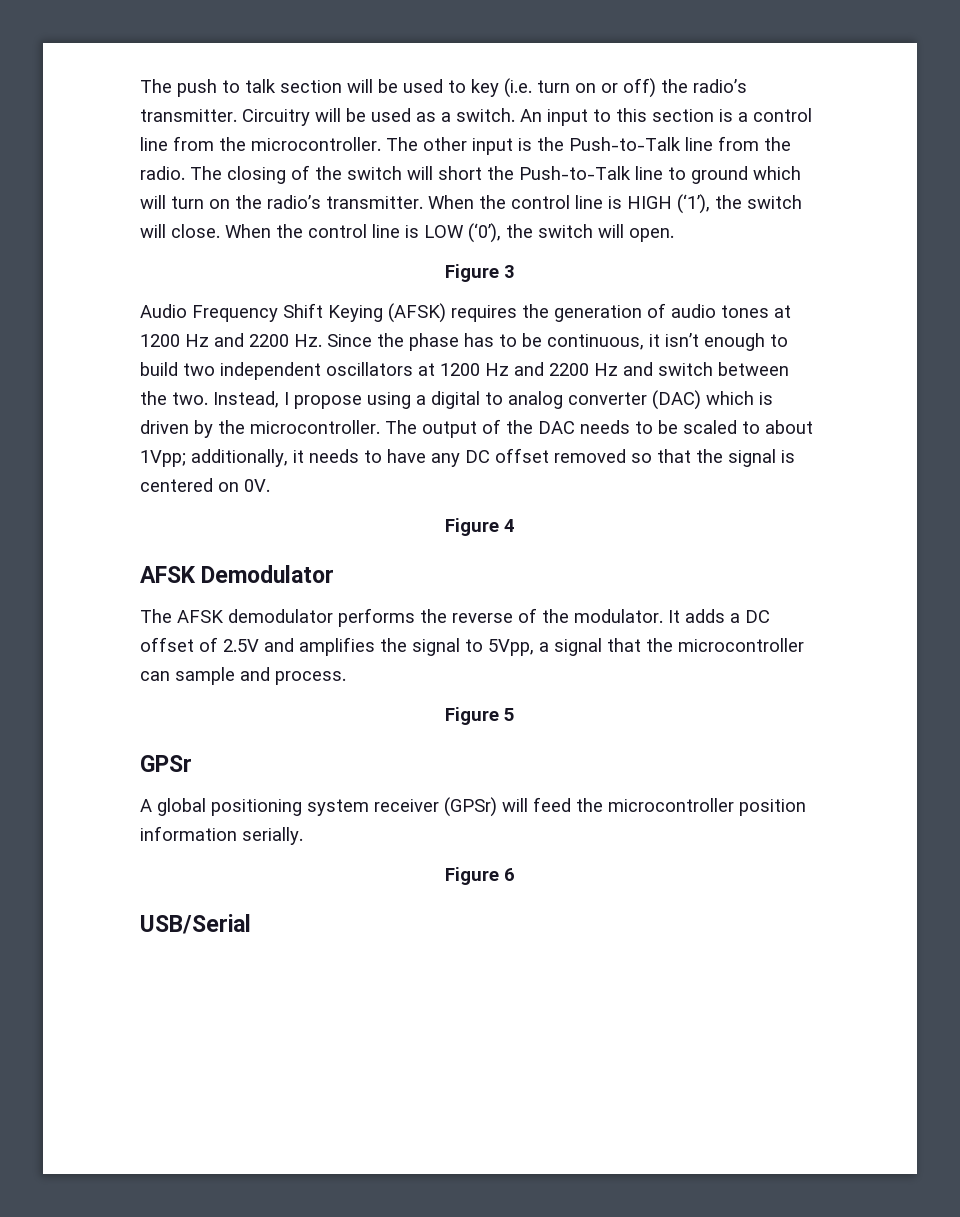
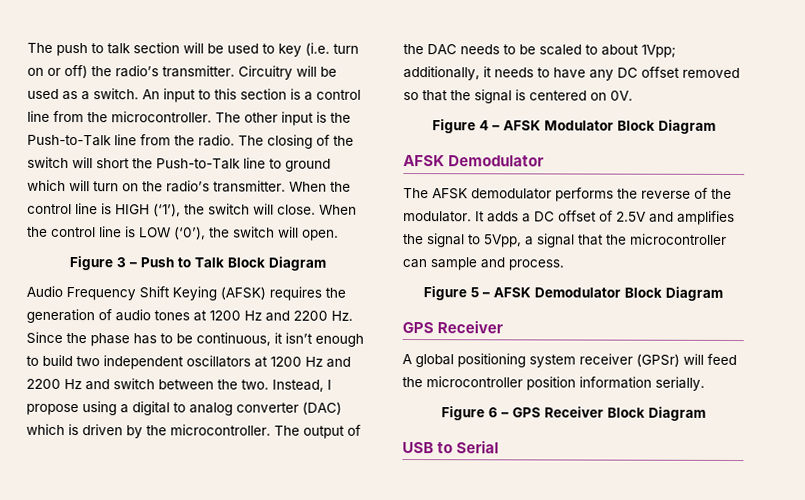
- Figure 3
+ Figure 3 – Push to Talk Block Diagram
- Figure 4
+ Figure 4 – AFSK Modulator Block Diagram
- Figure 5
- GPSr
+ Figure 5 – AFSK Demodulator Block Diagram
+ GPS Receiver
- Figure 6
- USB/Serial
+ Figure 6 – GPS Receiver Block Diagram
+ USB to Serial

